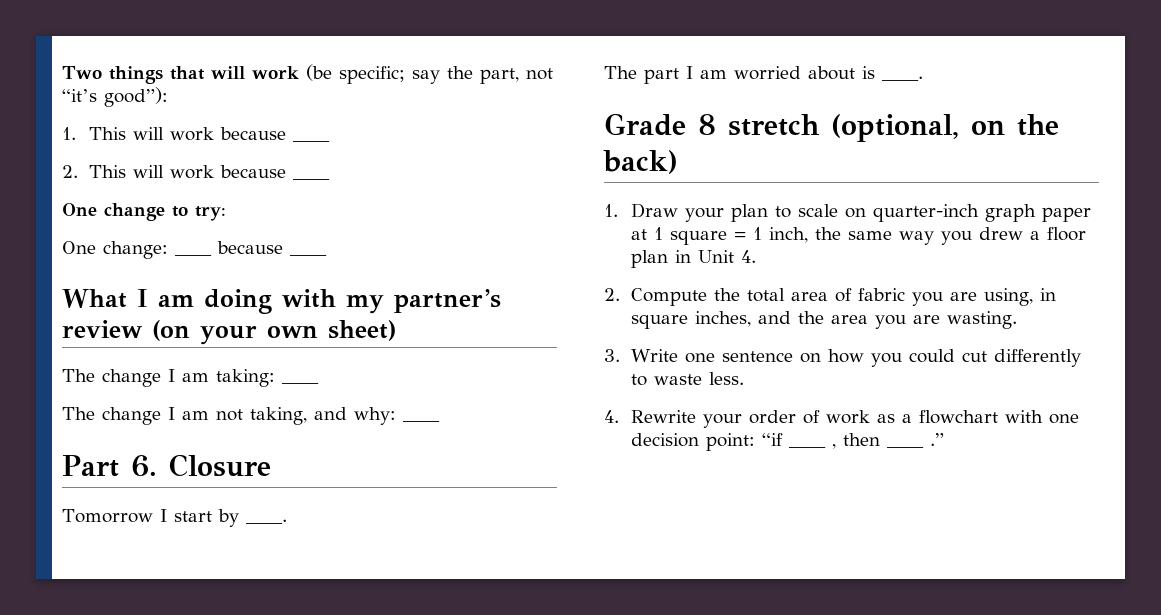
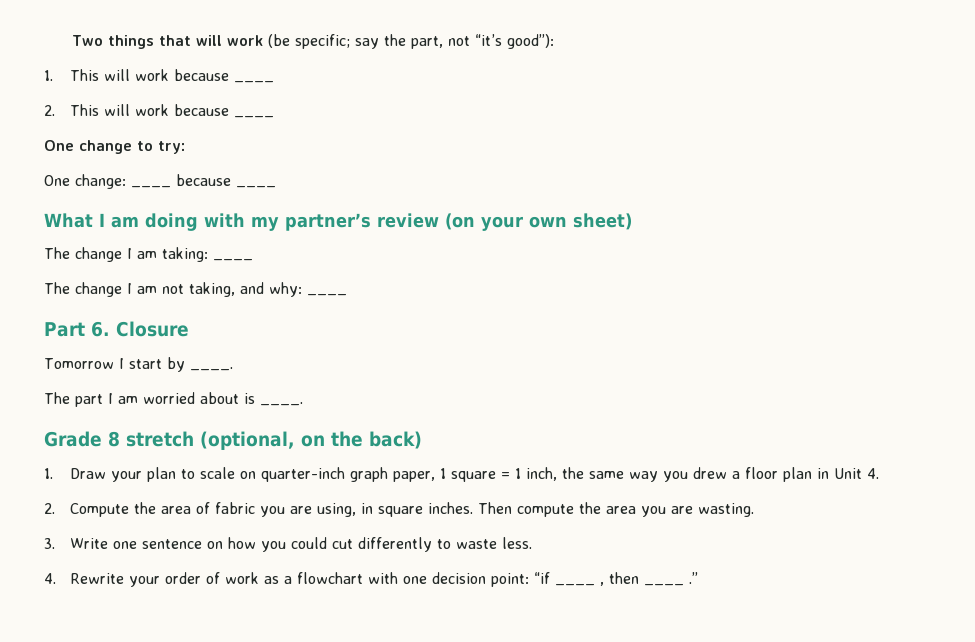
- 1. Draw your plan to scale on quarter-inch graph paper at 1 square = 1 inch, the same way you drew a floor plan in Unit 4.
+ 1. Draw your plan to scale on quarter-inch graph paper, 1 square = 1 inch, the same way you drew a floor plan in Unit 4.
- 2. Compute the total area of fabric you are using, in square inches, and the area you are wasting.
+ 2. Compute the area of fabric you are using, in square inches. Then compute the area you are wasting.

